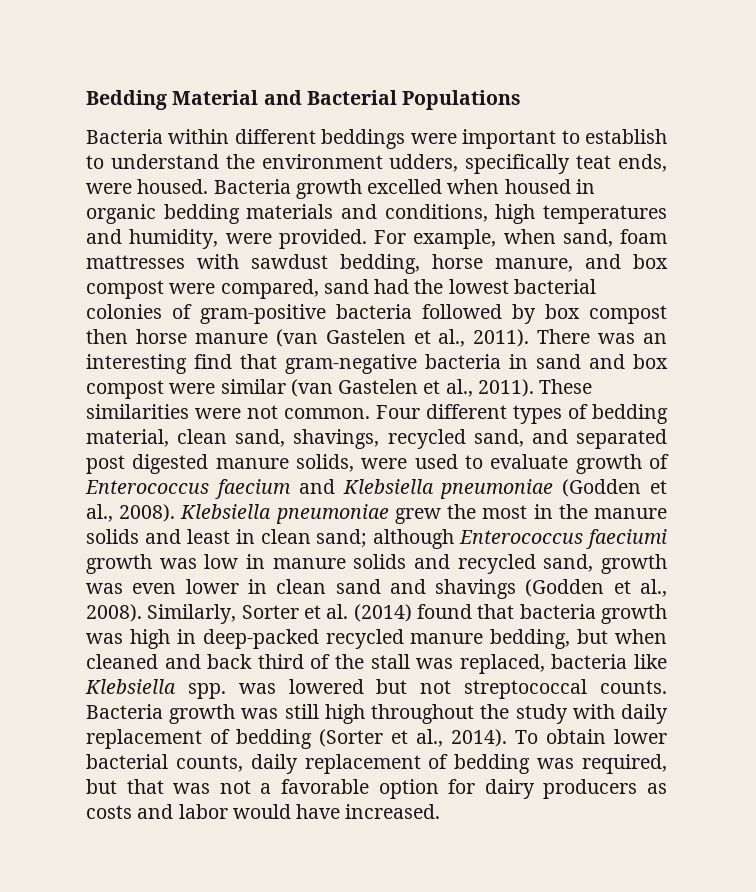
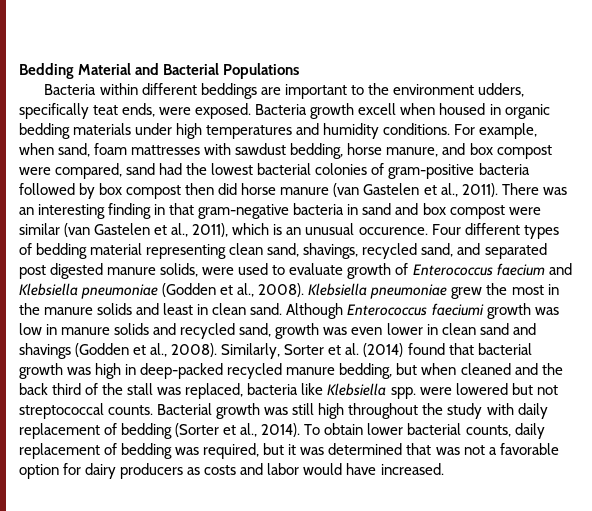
- Bacteria within different beddings were important to establish to understand the environment udders, specifically teat ends, were housed. Bacteria growth excelled when housed in organic bedding materials and conditions, high temperatures and humidity, were provided.
+ Bacteria within different beddings are important to the environment udders, specifically teat ends, were exposed. Bacteria growth excell when housed in organic bedding materials under high temperatures and humidity conditions.
- For example, when sand, foam mattresses with sawdust bedding, horse manure, and box compost were compared, sand had the lowest bacterial colonies of gram-positive bacteria followed by box compost then horse manure (van Gastelen et al., 2011).
+ For example, when sand, foam mattresses with sawdust bedding, horse manure, and box compost were compared, sand had the lowest bacterial colonies of gram-positive bacteria followed by box compost then did horse manure (van Gastelen et al., 2011).
- There was an interesting find that gram-negative bacteria in sand and box compost were similar (van Gastelen et al., 2011). These similarities were not common.
+ There was an interesting finding in that gram-negative bacteria in sand and box compost were similar (van Gastelen et al., 2011), which is an unusual occurence.
- Four different types of bedding material, clean sand, shavings, recycled sand, and separated post digested manure solids, were used to evaluate growth of Enterococcus faecium and Klebsiella pneumoniae (Godden et al., 2008).
+ Four different types of bedding material representing clean sand, shavings, recycled sand, and separated post digested manure solids, were used to evaluate growth of Enterococcus faecium and Klebsiella pneumoniae (Godden et al., 2008).
- Klebsiella pneumoniae grew the most in the manure solids and least in clean sand; although Enterococcus faeciumi growth was low in manure solids and recycled sand, growth was even lower in clean sand and shavings (Godden et al., 2008).
+ Klebsiella pneumoniae grew the most in the manure solids and least in clean sand. Although Enterococcus faeciumi growth was low in manure solids and recycled sand, growth was even lower in clean sand and shavings (Godden et al., 2008).
- Similarly, Sorter et al. (2014) found that bacteria growth was high in deep-packed recycled manure bedding, but when cleaned and back third of the stall was replaced, bacteria like Klebsiella spp. was lowered but not streptococcal counts.
+ Similarly, Sorter et al. (2014) found that bacterial growth was high in deep-packed recycled manure bedding, but when cleaned and the back third of the stall was replaced, bacteria like Klebsiella spp. were lowered but not streptococcal counts.
- Bacteria growth was still high throughout the study with daily replacement of bedding (Sorter et al., 2014).
+ Bacterial growth was still high throughout the study with daily replacement of bedding (Sorter et al., 2014).
- To obtain lower bacterial counts, daily replacement of bedding was required, but that was not a favorable option for dairy producers as costs and labor would have increased.
+ To obtain lower bacterial counts, daily replacement of bedding was required, but it was determined that was not a favorable option for dairy producers as costs and labor would have increased.

